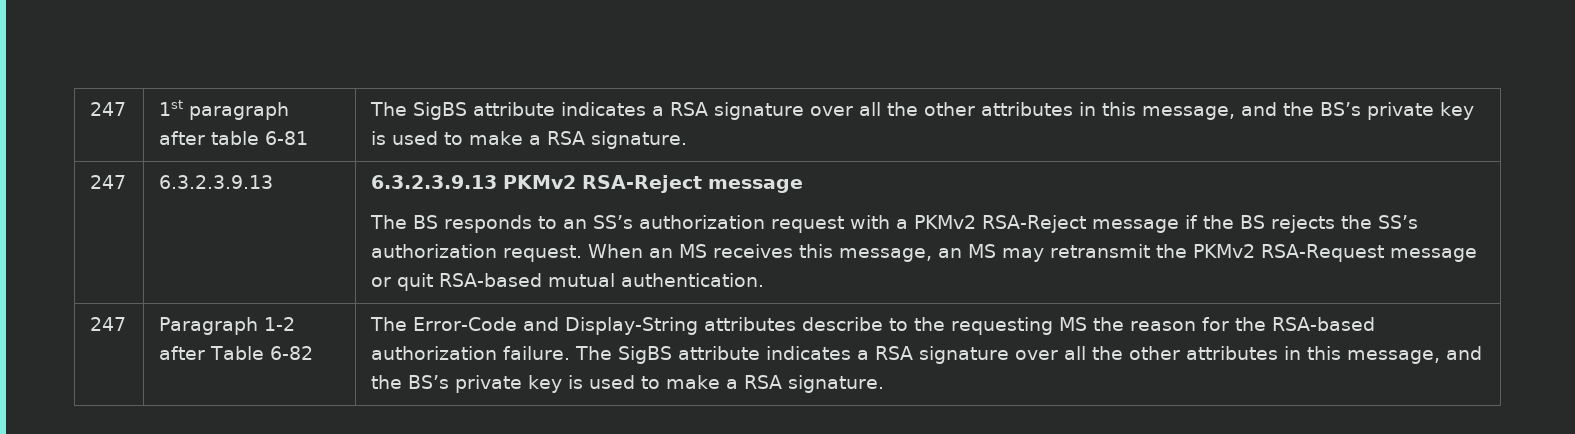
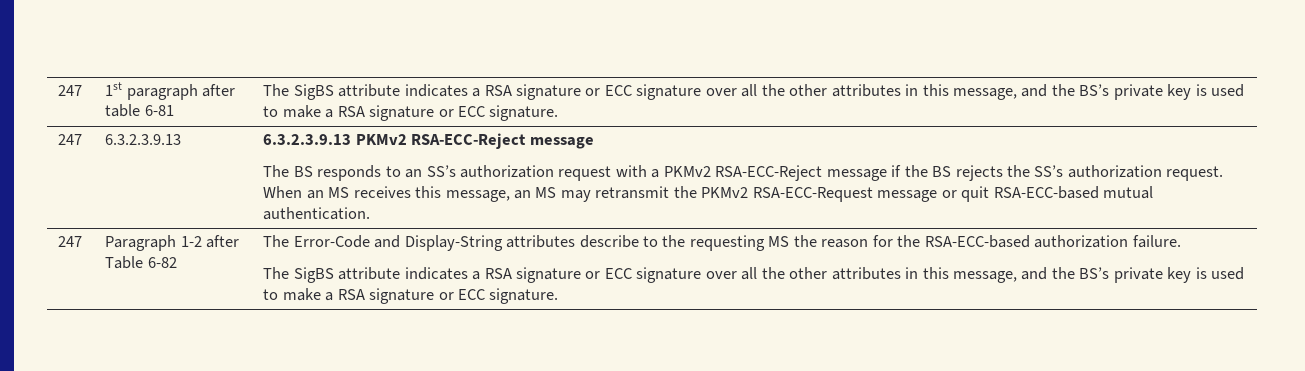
- 247 | 1st paragraph after table 6-81 | The SigBS attribute indicates a RSA signature over all the other attributes in this message, and the BS’s private key is used to make a RSA signature.
+ 247 | 1st paragraph after table 6-81 | The SigBS attribute indicates a RSA signature or ECC signature over all the other attributes in this message, and the BS’s private key is used to make a RSA signature or ECC signature.
- 6.3.2.3.9.13 PKMv2 RSA-Reject message
+ 6.3.2.3.9.13 PKMv2 RSA-ECC-Reject message
- The BS responds to an SS’s authorization request with a PKMv2 RSA-Reject message if the BS rejects the SS’s authorization request.
+ The BS responds to an SS’s authorization request with a PKMv2 RSA-ECC-Reject message if the BS rejects the SS’s authorization request.
- When an MS receives this message, an MS may retransmit the PKMv2 RSA-Request message or quit RSA-based mutual authentication.
+ When an MS receives this message, an MS may retransmit the PKMv2 RSA-ECC-Request message or quit RSA-ECC-based mutual authentication.
- The Error-Code and Display-String attributes describe to the requesting MS the reason for the RSA-based authorization failure. The SigBS attribute indicates a RSA signature over all the other attributes in this message, and the BS’s private key is used to make a RSA signature.
+ The Error-Code and Display-String attributes describe to the requesting MS the reason for the RSA-ECC-based authorization failure.
+ The SigBS attribute indicates a RSA signature or ECC signature over all the other attributes in this message, and the BS’s private key is used to make a RSA signature or ECC signature.

